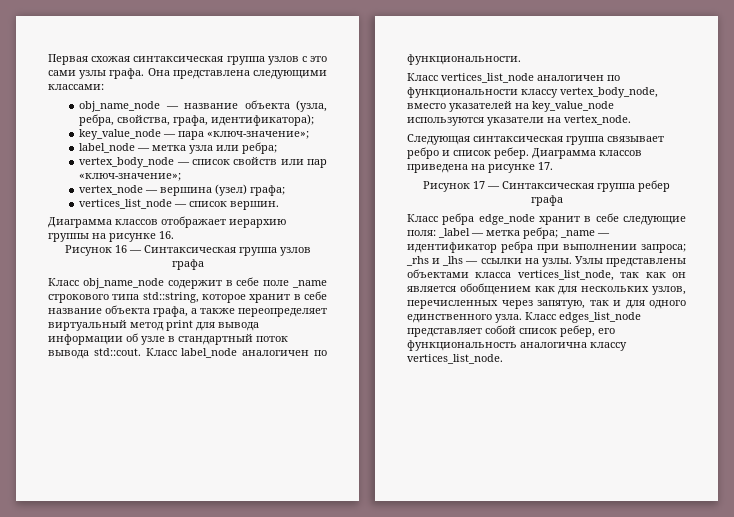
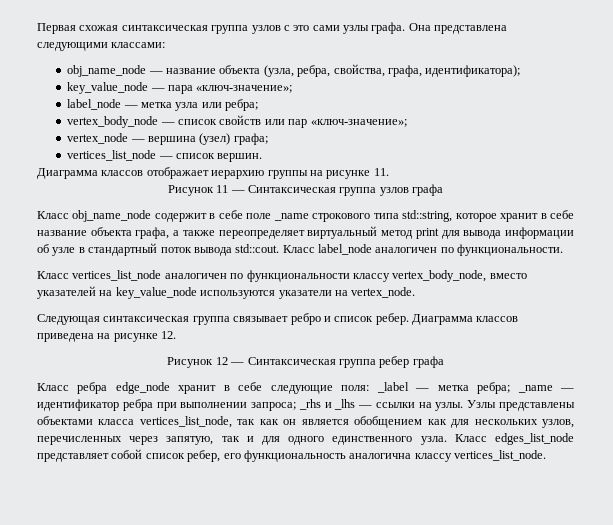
- Диаграмма классов отображает иерархию группы на рисунке 16.
- Рисунок 16 — Синтаксическая группа узлов графа
+ Диаграмма классов отображает иерархию группы на рисунке 11.
+ Рисунок 11 — Синтаксическая группа узлов графа
- Диаграмма классов приведена на рисунке 17.
- Рисунок 17 — Синтаксическая группа ребер графа
+ Диаграмма классов приведена на рисунке 12.
+ Рисунок 12 — Синтаксическая группа ребер графа

